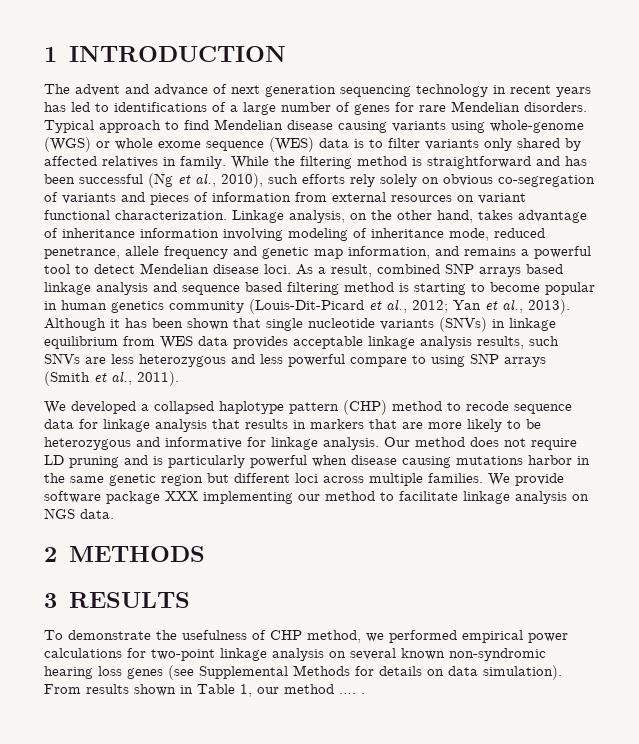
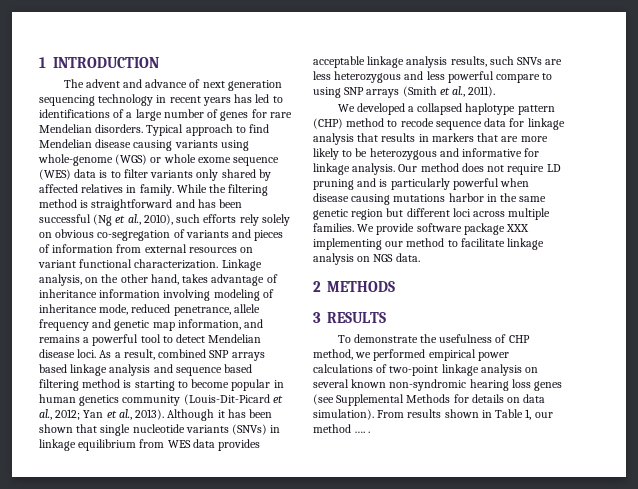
- To demonstrate the usefulness of CHP method, we performed empirical power calculations for two-point linkage analysis on several known non-syndromic hearing loss genes (see Supplemental Methods for details on data simulation).
+ To demonstrate the usefulness of CHP method, we performed empirical power calculations of two-point linkage analysis on several known non-syndromic hearing loss genes (see Supplemental Methods for details on data simulation).

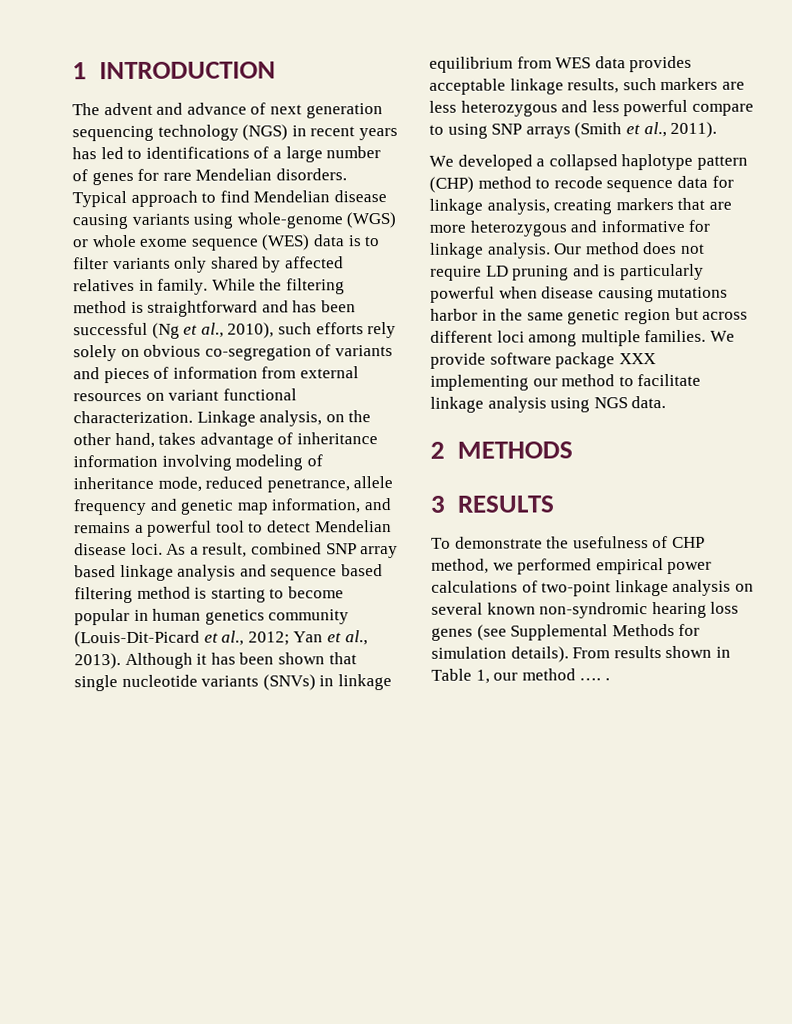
- The advent and advance of next generation sequencing technology in recent years has led to identifications of a large number of genes for rare Mendelian disorders.
+ The advent and advance of next generation sequencing technology (NGS) in recent years has led to identifications of a large number of genes for rare Mendelian disorders.
- As a result, combined SNP arrays based linkage analysis and sequence based filtering method is starting to become popular in human genetics community (Louis-Dit-Picard et al., 2012; Yan et al., 2013).
+ As a result, combined SNP array based linkage analysis and sequence based filtering method is starting to become popular in human genetics community (Louis-Dit-Picard et al., 2012; Yan et al., 2013).
- Although it has been shown that single nucleotide variants (SNVs) in linkage equilibrium from WES data provides acceptable linkage analysis results, such SNVs are less heterozygous and less powerful compare to using SNP arrays (Smith et al., 2011).
+ Although it has been shown that single nucleotide variants (SNVs) in linkage equilibrium from WES data provides acceptable linkage results, such markers are less heterozygous and less powerful compare to using SNP arrays (Smith et al., 2011).
- We developed a collapsed haplotype pattern (CHP) method to recode sequence data for linkage analysis that results in markers that are more likely to be heterozygous and informative for linkage analysis.
+ We developed a collapsed haplotype pattern (CHP) method to recode sequence data for linkage analysis, creating markers that are more heterozygous and informative for linkage analysis.
- Our method does not require LD pruning and is particularly powerful when disease causing mutations harbor in the same genetic region but different loci across multiple families.
+ Our method does not require LD pruning and is particularly powerful when disease causing mutations harbor in the same genetic region but across different loci among multiple families.
- We provide software package XXX implementing our method to facilitate linkage analysis on NGS data.
+ We provide software package XXX implementing our method to facilitate linkage analysis using NGS data.
- To demonstrate the usefulness of CHP method, we performed empirical power calculations of two-point linkage analysis on several known non-syndromic hearing loss genes (see Supplemental Methods for details on data simulation).
+ To demonstrate the usefulness of CHP method, we performed empirical power calculations of two-point linkage analysis on several known non-syndromic hearing loss genes (see Supplemental Methods for simulation details).

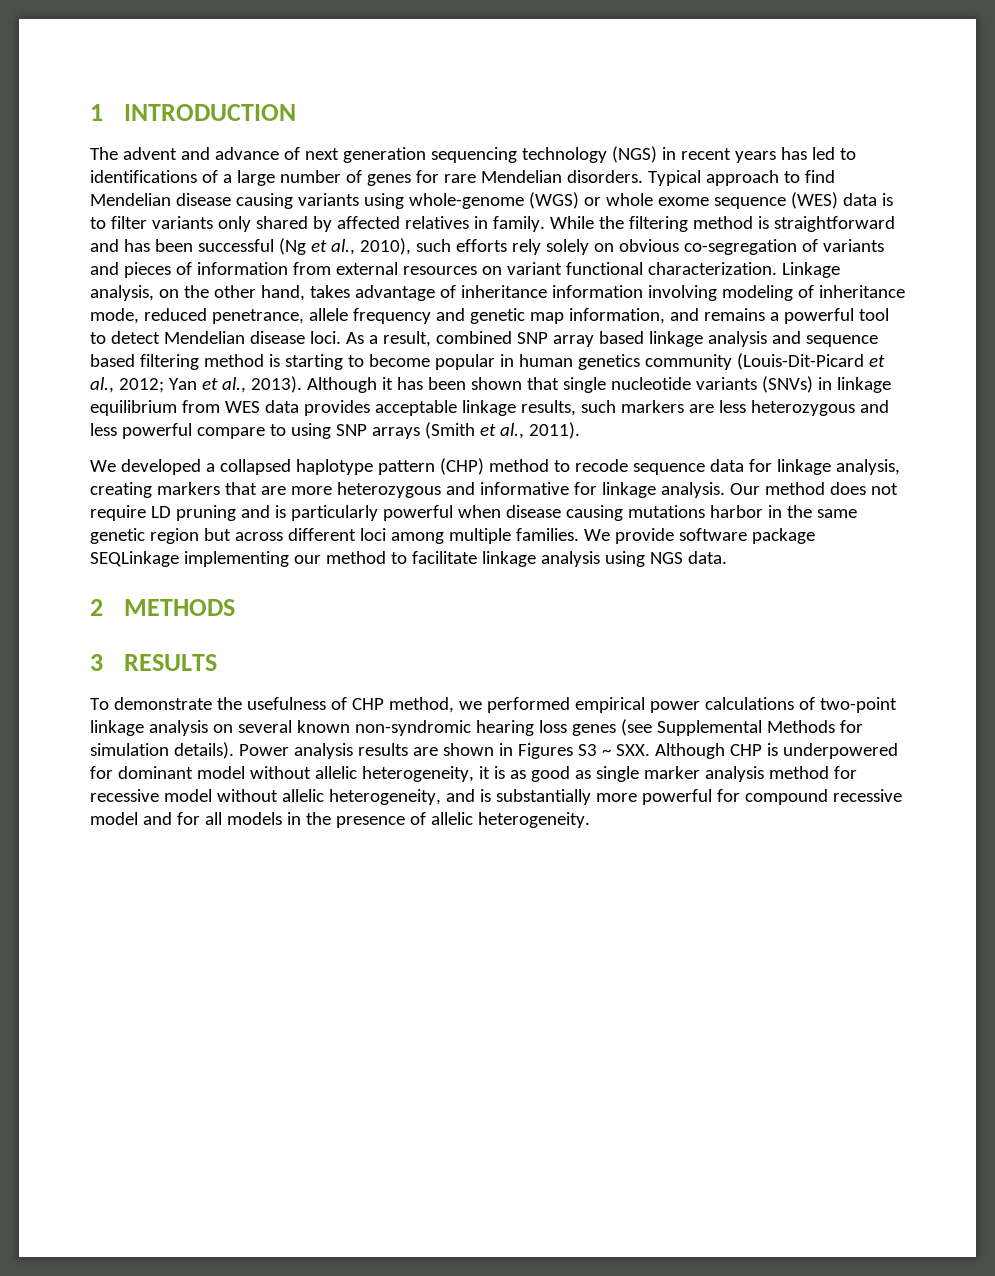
- We provide software package XXX implementing our method to facilitate linkage analysis using NGS data.
+ We provide software package SEQLinkage implementing our method to facilitate linkage analysis using NGS data.
- From results shown in Table 1, our method …. .
+ Power analysis results are shown in Figures S3 ~ SXX. Although CHP is underpowered for dominant model without allelic heterogeneity, it is as good as single marker analysis method for recessive model without allelic heterogeneity, and is substantially more powerful for compound recessive model and for all models in the presence of allelic heterogeneity.

